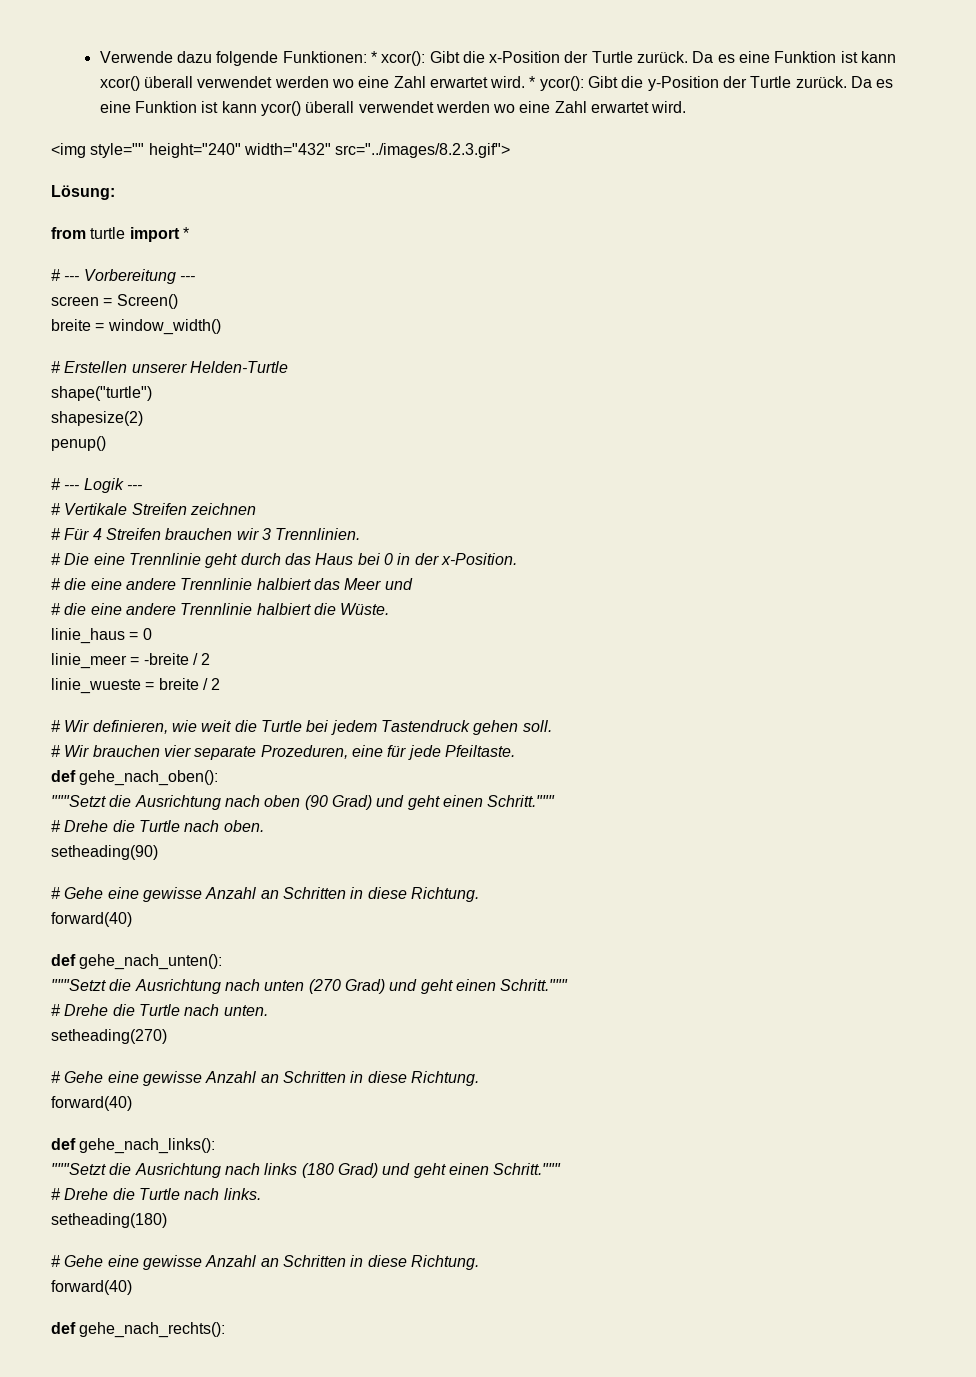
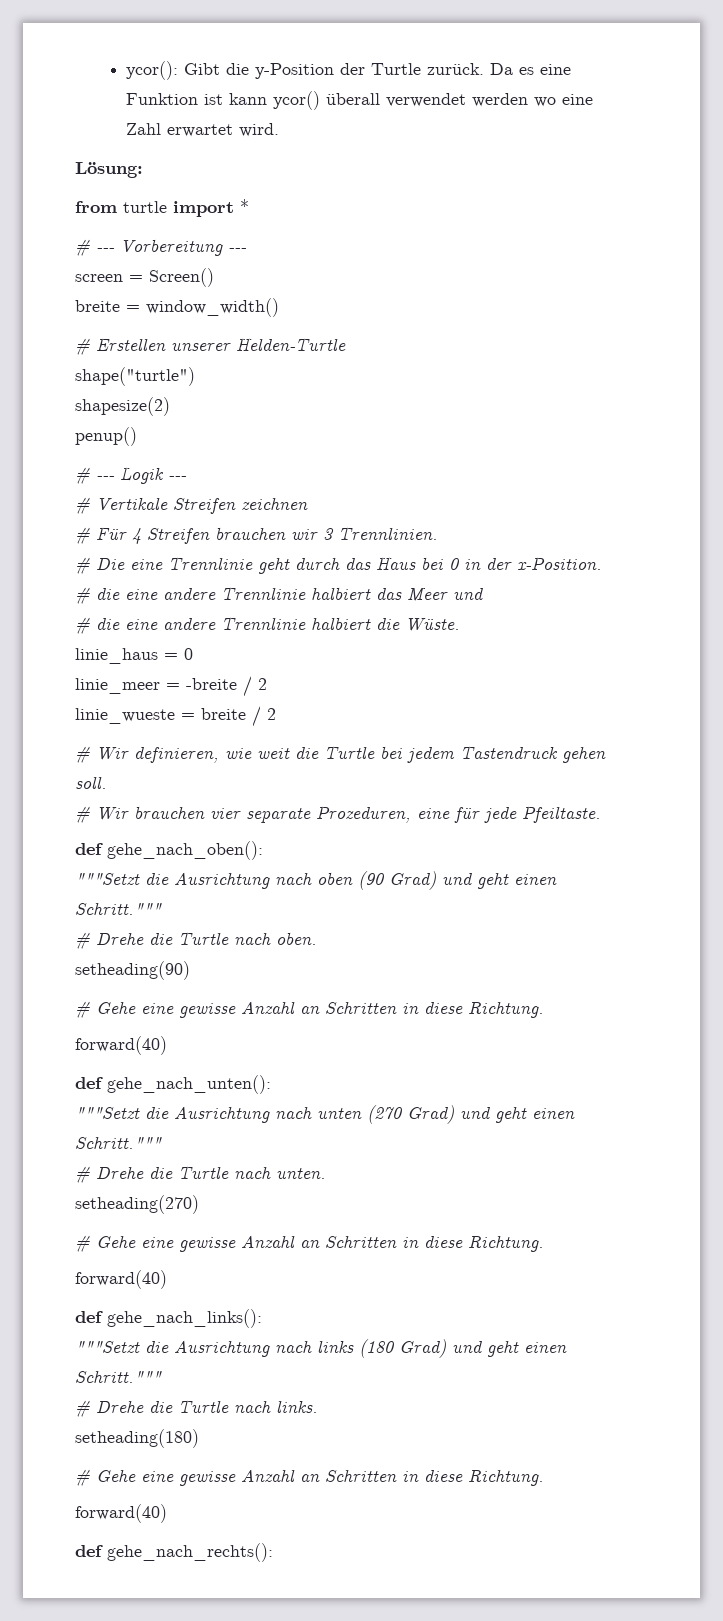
- Verwende dazu folgende Funktionen: * xcor(): Gibt die x-Position der Turtle zurück. Da es eine Funktion ist kann xcor() überall verwendet werden wo eine Zahl erwartet wird. * ycor(): Gibt die y-Position der Turtle zurück.
+ ycor(): Gibt die y-Position der Turtle zurück.
- <img style="" height="240" width="432" src="../images/8.2.3.gif">

